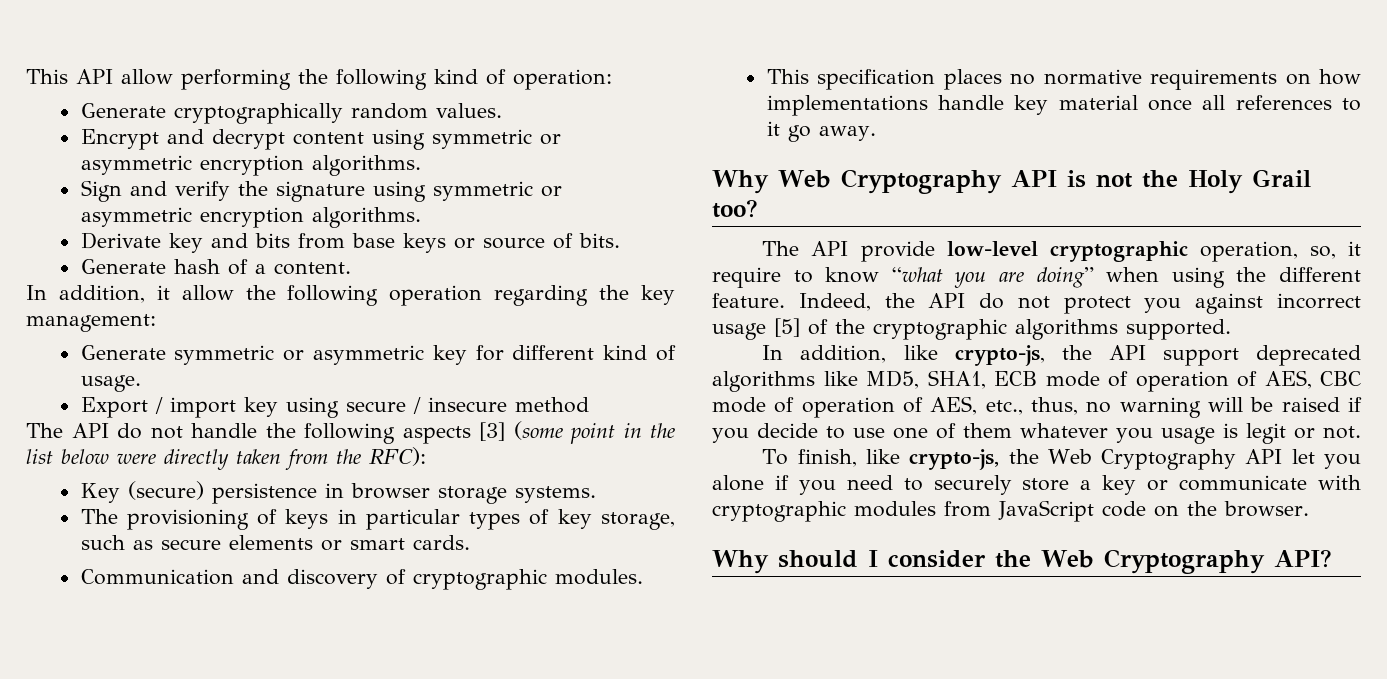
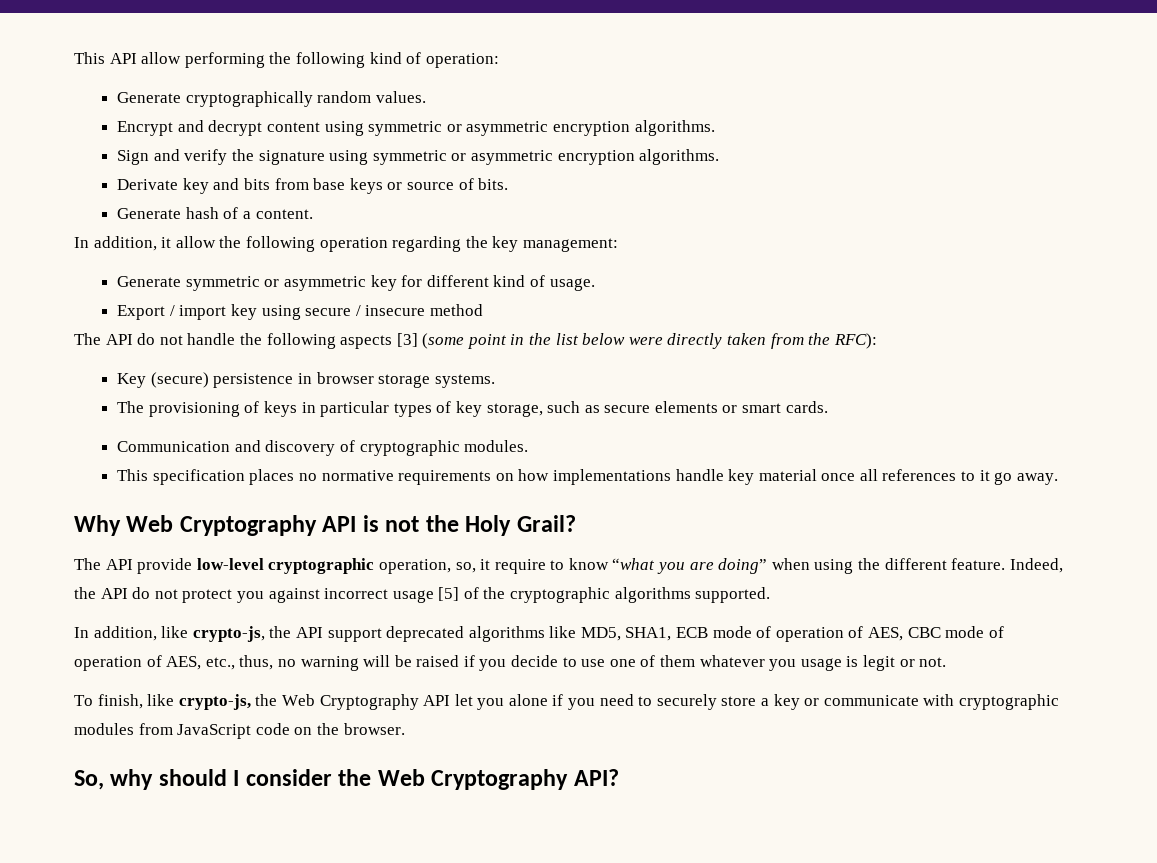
- Why Web Cryptography API is not the Holy Grail too?
+ Why Web Cryptography API is not the Holy Grail?
- Why should I consider the Web Cryptography API?
+ So, why should I consider the Web Cryptography API?

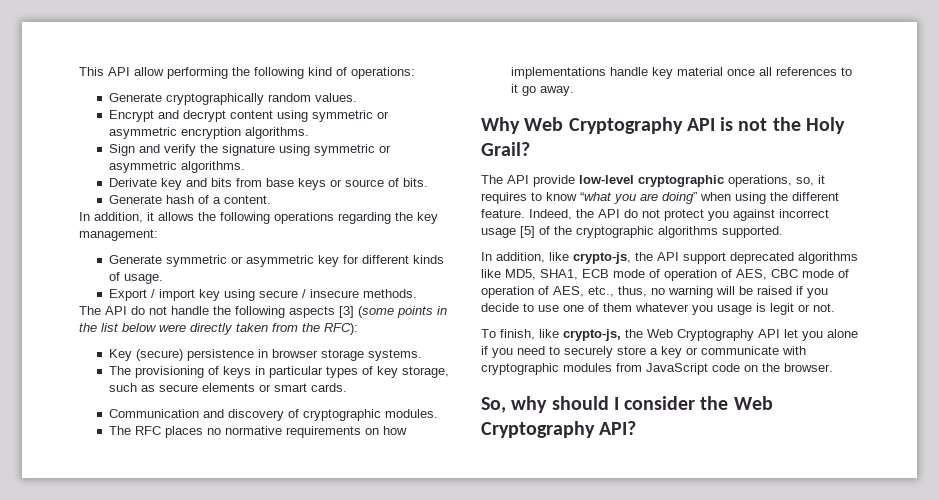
- This API allow performing the following kind of operation:
+ This API allow performing the following kind of operations:
- Sign and verify the signature using symmetric or asymmetric encryption algorithms.
+ Sign and verify the signature using symmetric or asymmetric algorithms.
- In addition, it allow the following operation regarding the key management:
+ In addition, it allows the following operations regarding the key management:
- Generate symmetric or asymmetric key for different kind of usage.
+ Generate symmetric or asymmetric key for different kinds of usage.
- Export / import key using secure / insecure method
+ Export / import key using secure / insecure methods.
- The API do not handle the following aspects [3] (some point in the list below were directly taken from the RFC):
+ The API do not handle the following aspects [3] (some points in the list below were directly taken from the RFC):
- This specification places no normative requirements on how implementations handle key material once all references to it go away.
+ The RFC places no normative requirements on how implementations handle key material once all references to it go away.
- The API provide low-level cryptographic operation, so, it require to know “what you are doing” when using the different feature.
+ The API provide low-level cryptographic operations, so, it requires to know “what you are doing” when using the different feature.

